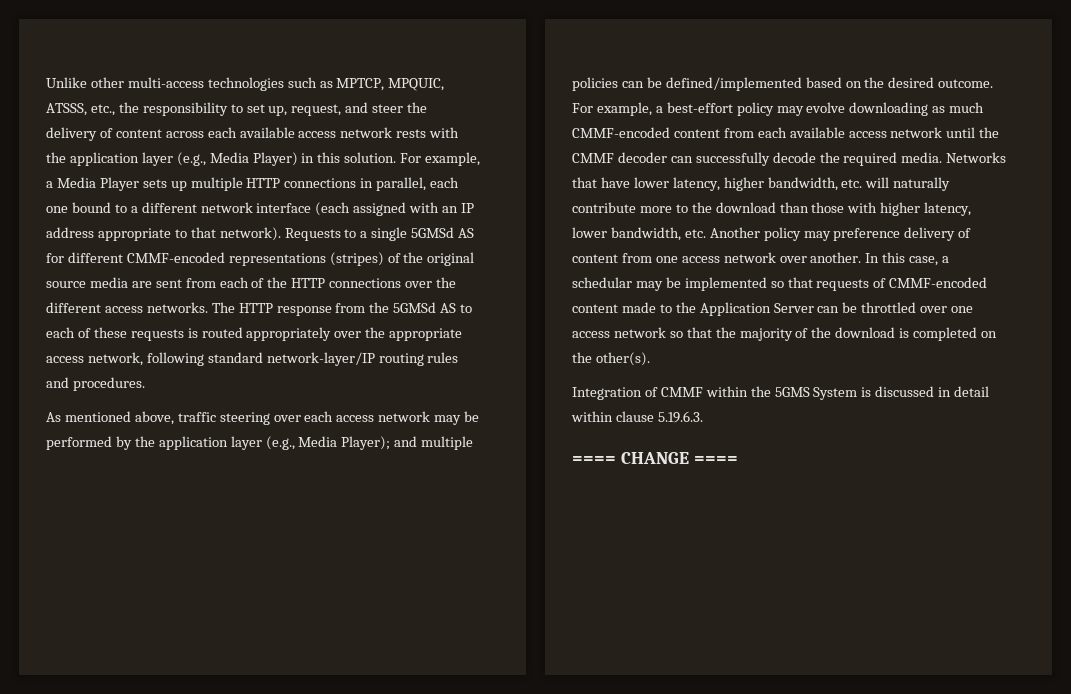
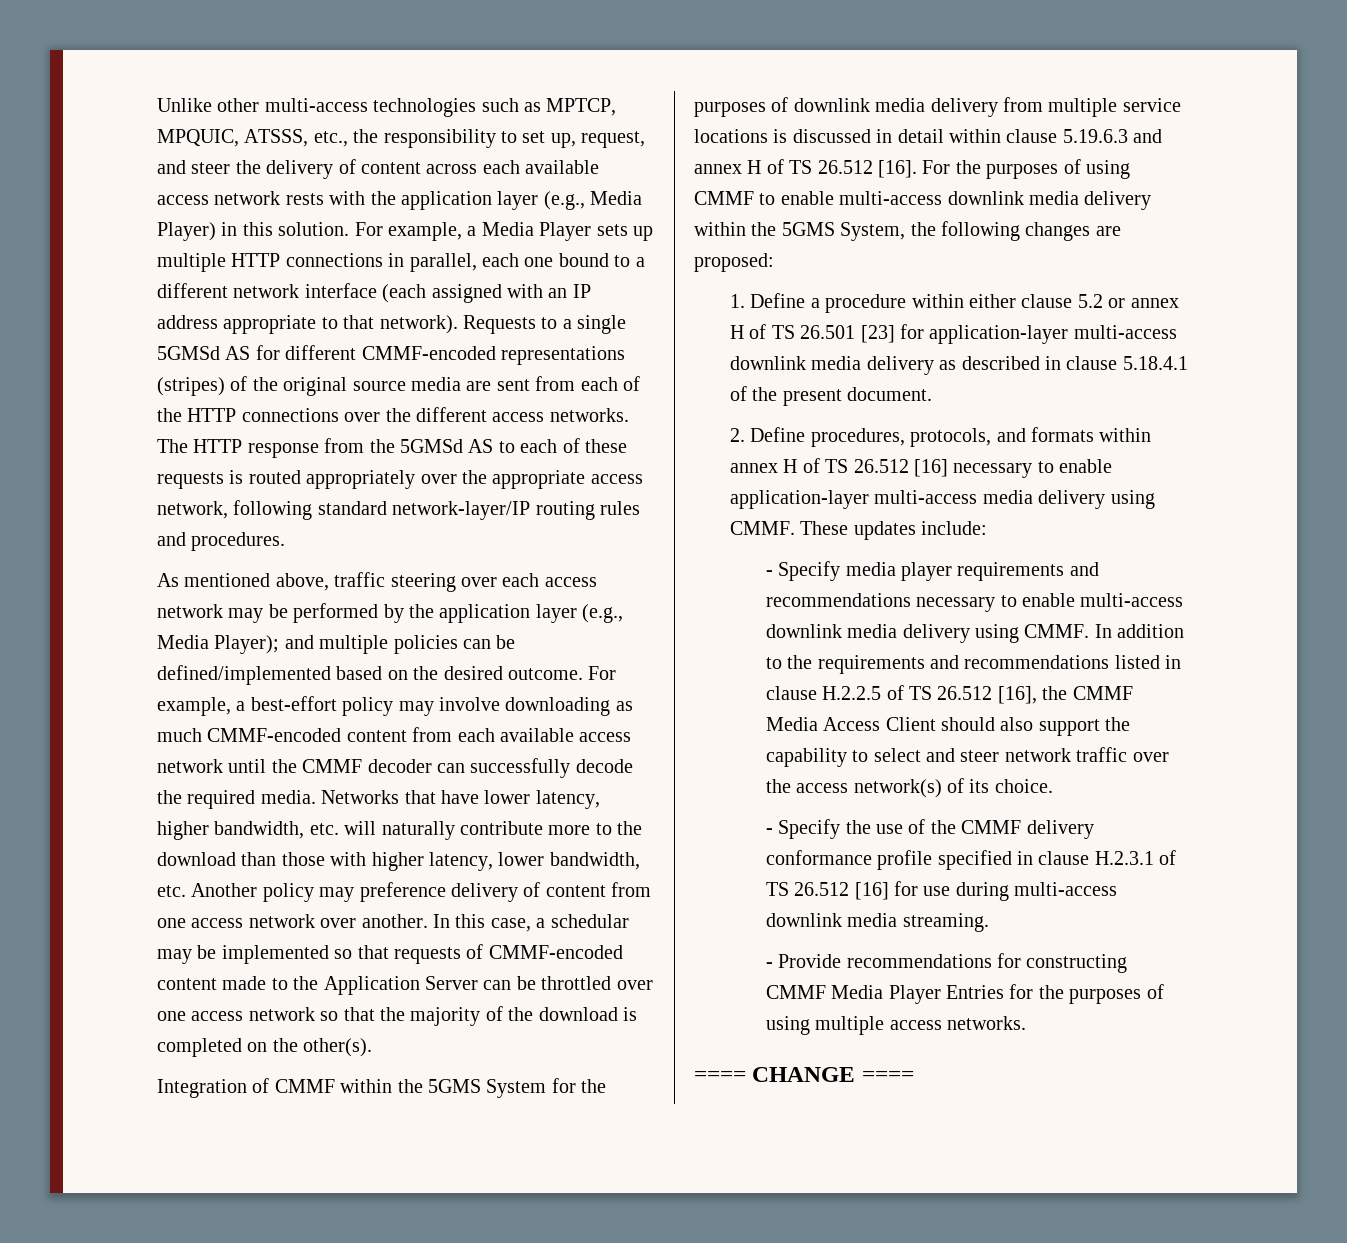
- For example, a best-effort policy may evolve downloading as much CMMF-encoded content from each available access network until the CMMF decoder can successfully decode the required media.
+ For example, a best-effort policy may involve downloading as much CMMF-encoded content from each available access network until the CMMF decoder can successfully decode the required media.
- Integration of CMMF within the 5GMS System is discussed in detail within clause 5.19.6.3.
+ Integration of CMMF within the 5GMS System for the purposes of downlink media delivery from multiple service locations is discussed in detail within clause 5.19.6.3 and annex H of TS 26.512 [16]. For the purposes of using CMMF to enable multi-access downlink media delivery within the 5GMS System, the following changes are proposed:
+ 1. Define a procedure within either clause 5.2 or annex H of TS 26.501 [23] for application-layer multi-access downlink media delivery as described in clause 5.18.4.1 of the present document.
+ 2. Define procedures, protocols, and formats within annex H of TS 26.512 [16] necessary to enable application-layer multi-access media delivery using CMMF. These updates include:
+ - Specify media player requirements and recommendations necessary to enable multi-access downlink media delivery using CMMF. In addition to the requirements and recommendations listed in clause H.2.2.5 of TS 26.512 [16], the CMMF Media Access Client should also support the capability to select and steer network traffic over the access network(s) of its choice.
+ - Specify the use of the CMMF delivery conformance profile specified in clause H.2.3.1 of TS 26.512 [16] for use during multi-access downlink media streaming.
+ - Provide recommendations for constructing CMMF Media Player Entries for the purposes of using multiple access networks.

